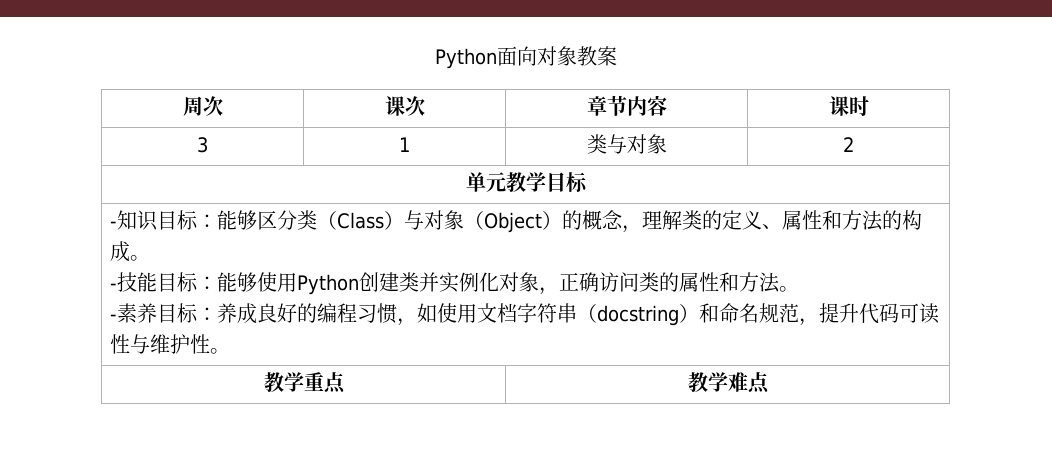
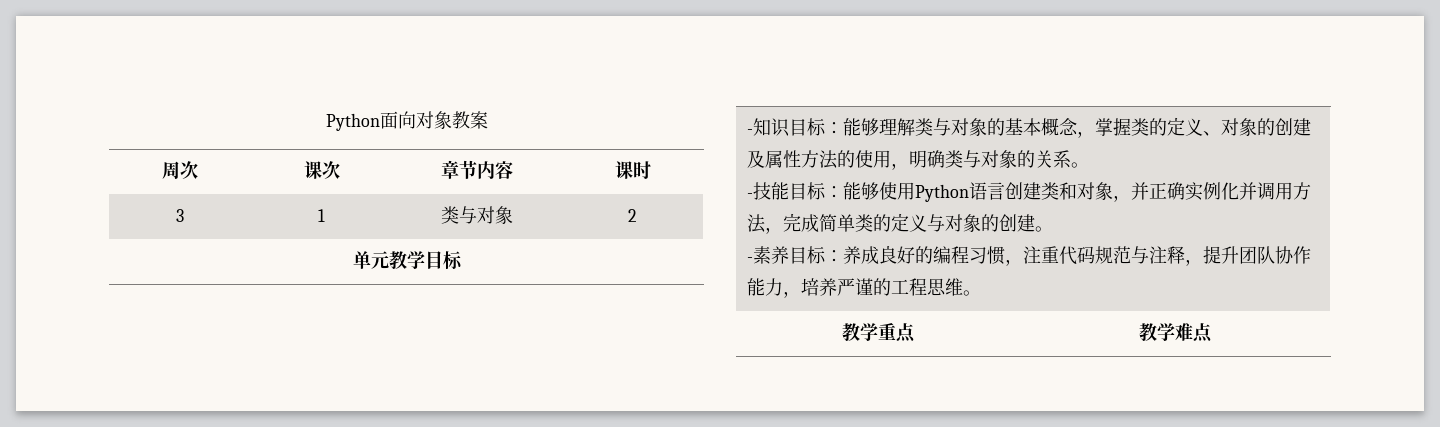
- -知识目标：能够区分类（Class）与对象（Object）的概念，理解类的定义、属性和方法的构成。
+ -知识目标：能够理解类与对象的基本概念，掌握类的定义、对象的创建及属性方法的使用，明确类与对象的关系。
- -技能目标：能够使用Python创建类并实例化对象，正确访问类的属性和方法。
+ -技能目标：能够使用Python语言创建类和对象，并正确实例化并调用方法，完成简单类的定义与对象的创建。
- -素养目标：养成良好的编程习惯，如使用文档字符串（docstring）和命名规范，提升代码可读性与维护性。
+ -素养目标：养成良好的编程习惯，注重代码规范与注释，提升团队协作能力，培养严谨的工程思维。

